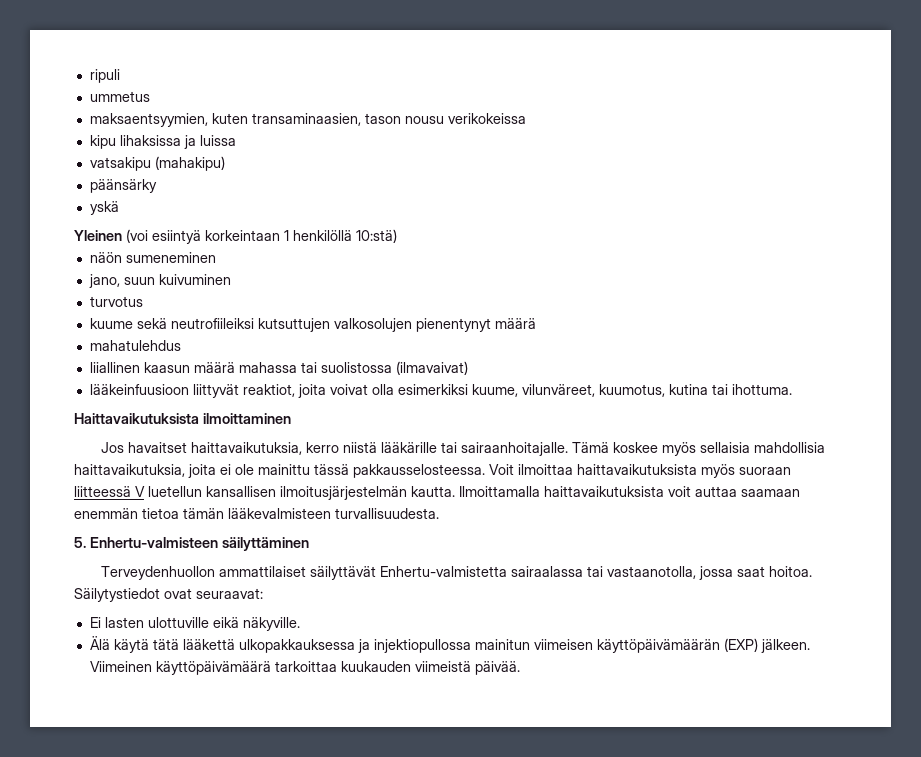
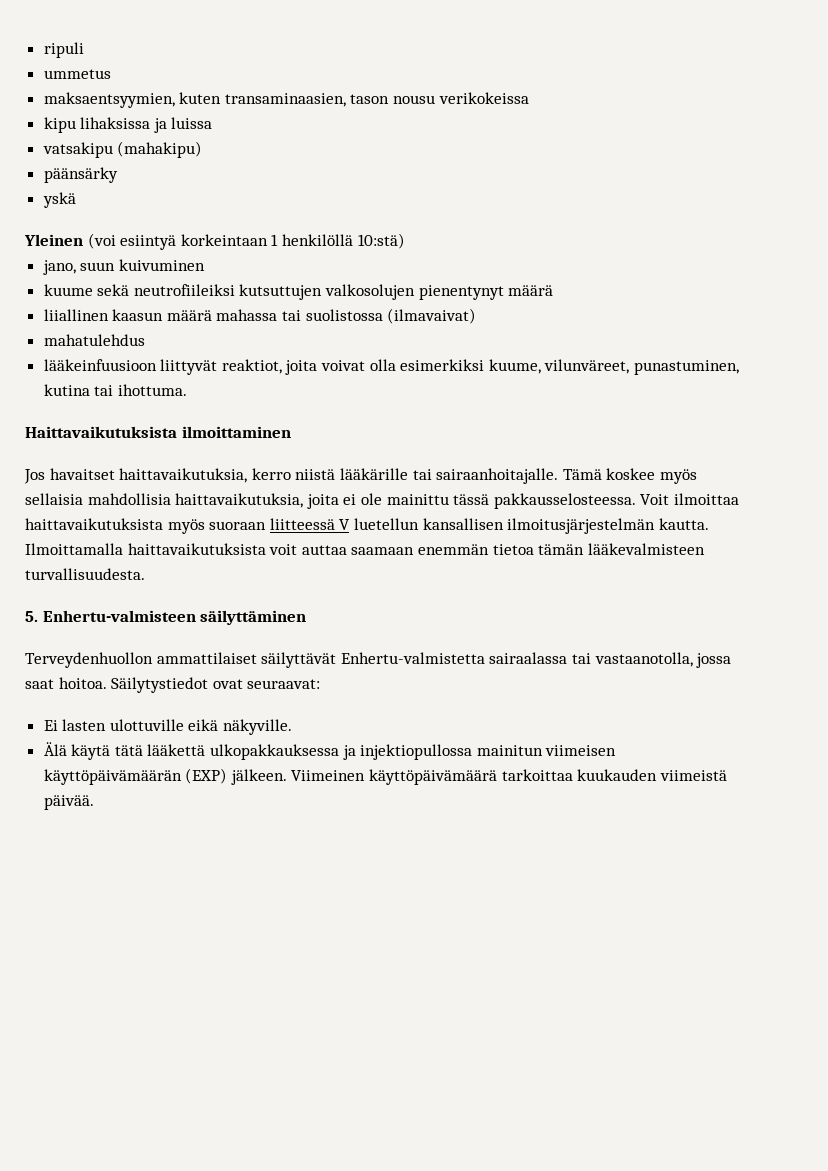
- näön sumeneminen
- turvotus
- mahatulehdus
+ mahatulehdus
- lääkeinfuusioon liittyvät reaktiot, joita voivat olla esimerkiksi kuume, vilunväreet, kuumotus, kutina tai ihottuma.
+ lääkeinfuusioon liittyvät reaktiot, joita voivat olla esimerkiksi kuume, vilunväreet, punastuminen, kutina tai ihottuma.

